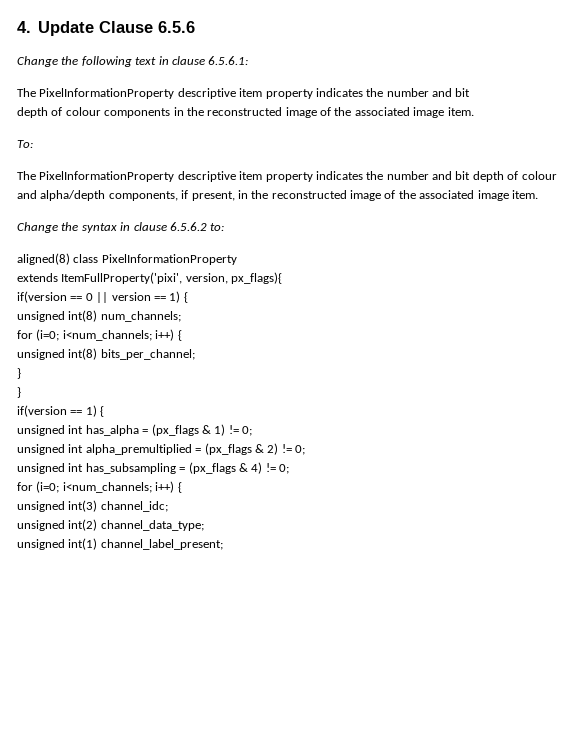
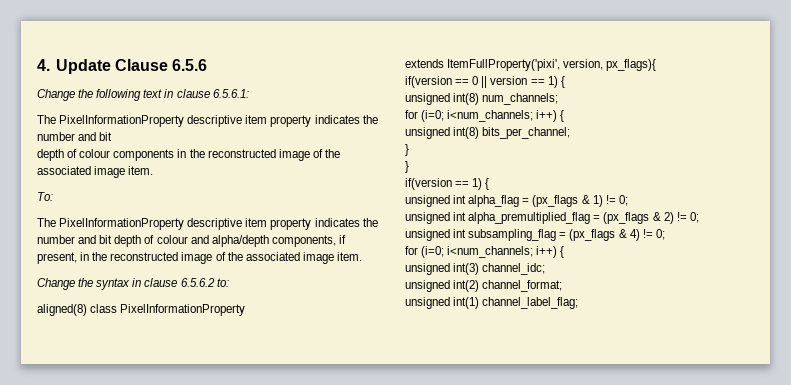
- unsigned int has_alpha = (px_flags & 1) != 0;
+ unsigned int alpha_flag = (px_flags & 1) != 0;
- unsigned int alpha_premultiplied = (px_flags & 2) != 0;
+ unsigned int alpha_premultiplied_flag = (px_flags & 2) != 0;
- unsigned int has_subsampling = (px_flags & 4) != 0;
+ unsigned int subsampling_flag = (px_flags & 4) != 0;
- unsigned int(2) channel_data_type;
+ unsigned int(2) channel_format;
- unsigned int(1) channel_label_present;
+ unsigned int(1) channel_label_flag;

